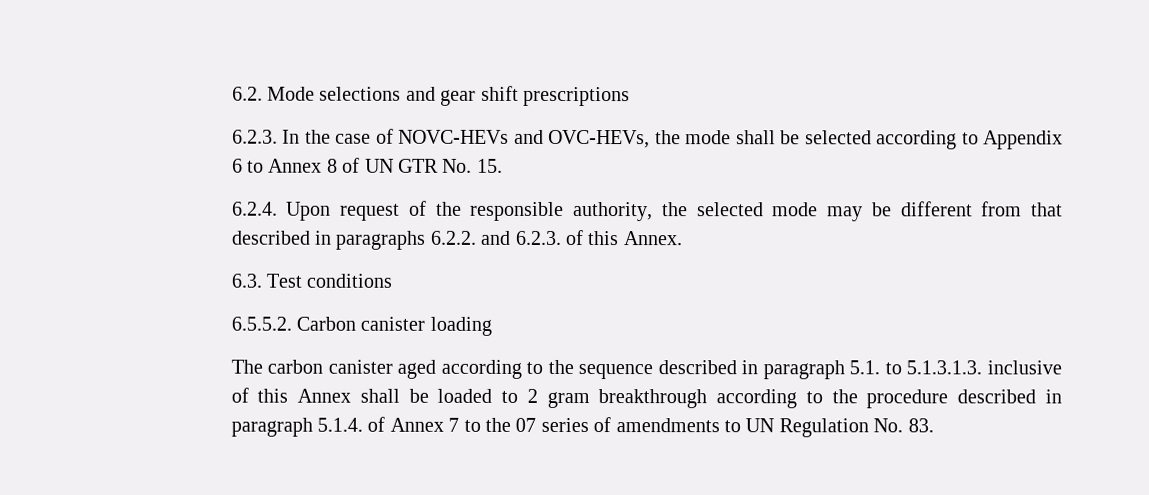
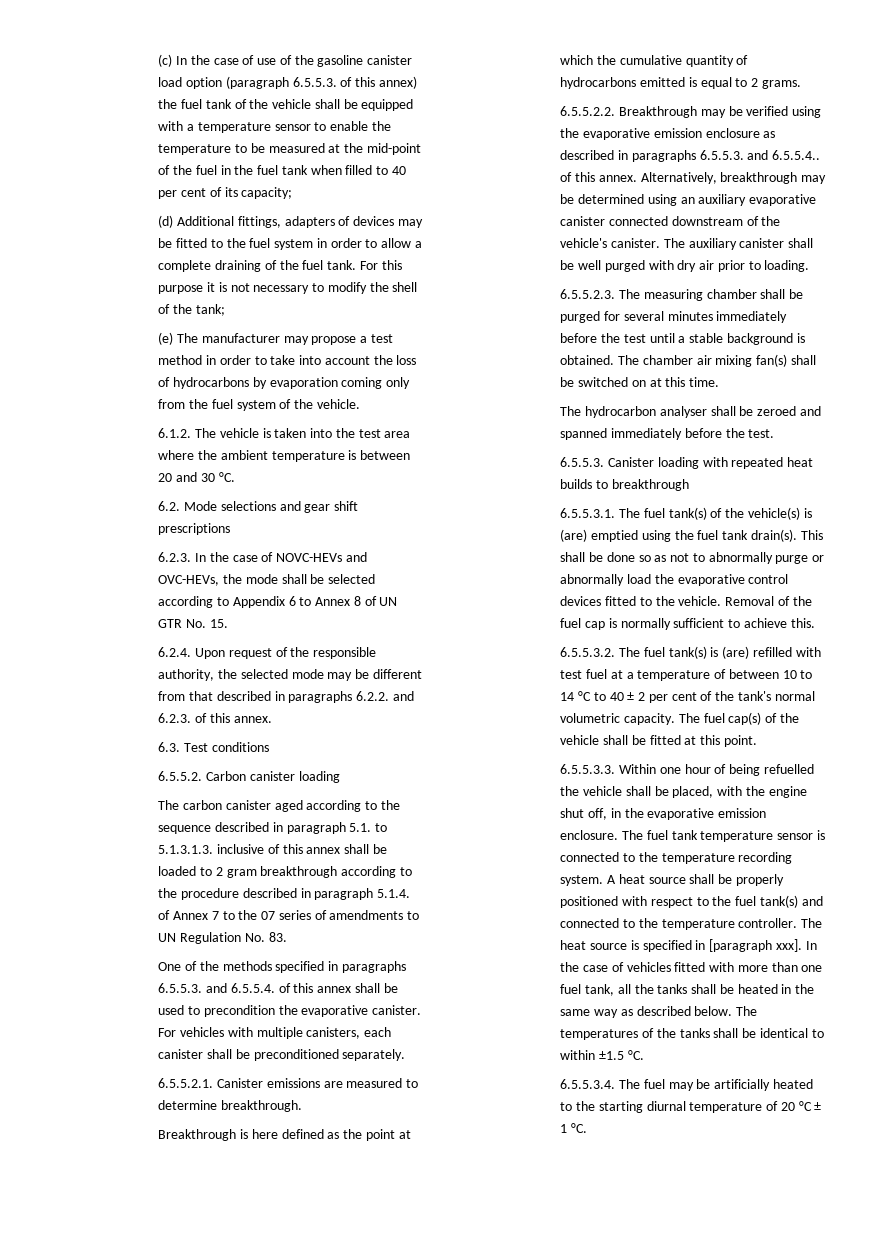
+ (c) In the case of use of the gasoline canister load option (paragraph 6.5.5.3. of this annex) the fuel tank of the vehicle shall be equipped with a temperature sensor to enable the temperature to be measured at the mid-point of the fuel in the fuel tank when filled to 40 per cent of its capacity;
+ (d) Additional fittings, adapters of devices may be fitted to the fuel system in order to allow a complete draining of the fuel tank. For this purpose it is not necessary to modify the shell of the tank;
+ (e) The manufacturer may propose a test method in order to take into account the loss of hydrocarbons by evaporation coming only from the fuel system of the vehicle.
+ 6.1.2. The vehicle is taken into the test area where the ambient temperature is between 20 and 30 °C.
- 6.2.4. Upon request of the responsible authority, the selected mode may be different from that described in paragraphs 6.2.2. and 6.2.3. of this Annex.
+ 6.2.4. Upon request of the responsible authority, the selected mode may be different from that described in paragraphs 6.2.2. and 6.2.3. of this annex.
- The carbon canister aged according to the sequence described in paragraph 5.1. to 5.1.3.1.3. inclusive of this Annex shall be loaded to 2 gram breakthrough according to the procedure described in paragraph 5.1.4. of Annex 7 to the 07 series of amendments to UN Regulation No. 83.
+ The carbon canister aged according to the sequence described in paragraph 5.1. to 5.1.3.1.3. inclusive of this annex shall be loaded to 2 gram breakthrough according to the procedure described in paragraph 5.1.4. of Annex 7 to the 07 series of amendments to UN Regulation No. 83.
+ One of the methods specified in paragraphs 6.5.5.3. and 6.5.5.4. of this annex shall be used to precondition the evaporative canister. For vehicles with multiple canisters, each canister shall be preconditioned separately.
+ 6.5.5.2.1. Canister emissions are measured to determine breakthrough.
+ Breakthrough is here defined as the point at which the cumulative quantity of hydrocarbons emitted is equal to 2 grams.
+ 6.5.5.2.2. Breakthrough may be verified using the evaporative emission enclosure as described in paragraphs 6.5.5.3. and 6.5.5.4.. of this annex. Alternatively, breakthrough may be determined using an auxiliary evaporative canister connected downstream of the vehicle's canister. The auxiliary canister shall be well purged with dry air prior to loading.
+ 6.5.5.2.3. The measuring chamber shall be purged for several minutes immediately before the test until a stable background is obtained. The chamber air mixing fan(s) shall be switched on at this time.
+ The hydrocarbon analyser shall be zeroed and spanned immediately before the test.
+ 6.5.5.3. Canister loading with repeated heat builds to breakthrough
+ 6.5.5.3.1. The fuel tank(s) of the vehicle(s) is (are) emptied using the fuel tank drain(s). This shall be done so as not to abnormally purge or abnormally load the evaporative control devices fitted to the vehicle. Removal of the fuel cap is normally sufficient to achieve this.
+ 6.5.5.3.2. The fuel tank(s) is (are) refilled with test fuel at a temperature of between 10 to 14 °C to 40 ± 2 per cent of the tank's normal volumetric capacity. The fuel cap(s) of the vehicle shall be fitted at this point.
+ 6.5.5.3.3. Within one hour of being refuelled the vehicle shall be placed, with the engine shut off, in the evaporative emission enclosure. The fuel tank temperature sensor is connected to the temperature recording system. A heat source shall be properly positioned with respect to the fuel tank(s) and connected to the temperature controller. The heat source is specified in [paragraph xxx]. In the case of vehicles fitted with more than one fuel tank, all the tanks shall be heated in the same way as described below. The temperatures of the tanks shall be identical to within ±1.5 °C.
+ 6.5.5.3.4. The fuel may be artificially heated to the starting diurnal temperature of 20 °C ± 1 °C.

